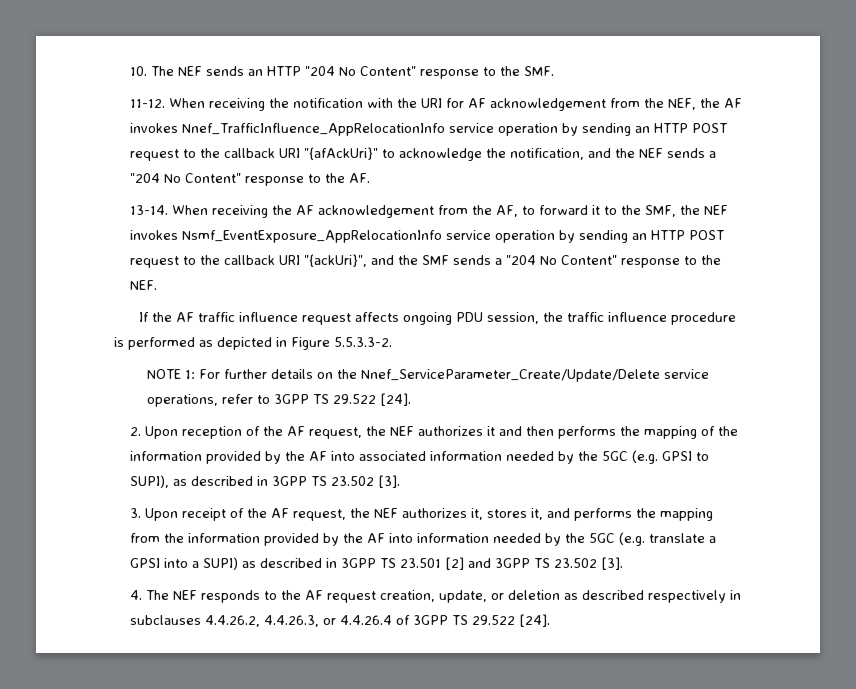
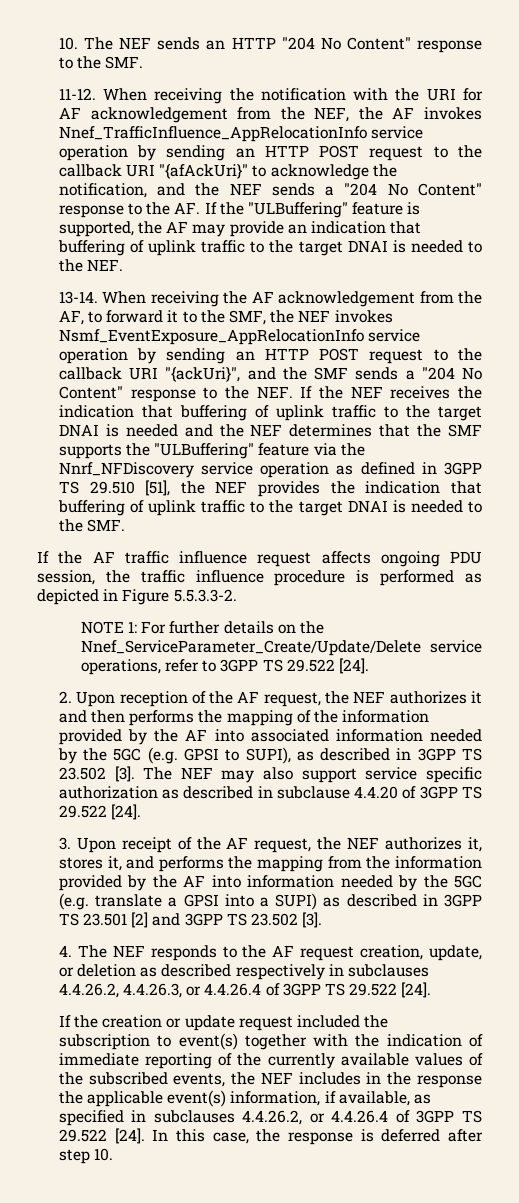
- When receiving the notification with the URI for AF acknowledgement from the NEF, the AF invokes Nnef_TrafficInfluence_AppRelocationInfo service operation by sending an HTTP POST request to the callback URI "{afAckUri}" to acknowledge the notification, and the NEF sends a "204 No Content" response to the AF.
+ When receiving the notification with the URI for AF acknowledgement from the NEF, the AF invokes Nnef_TrafficInfluence_AppRelocationInfo service operation by sending an HTTP POST request to the callback URI "{afAckUri}" to acknowledge the notification, and the NEF sends a "204 No Content" response to the AF. If the "ULBuffering" feature is supported, the AF may provide an indication that buffering of uplink traffic to the target DNAI is needed to the NEF.
- When receiving the AF acknowledgement from the AF, to forward it to the SMF, the NEF invokes Nsmf_EventExposure_AppRelocationInfo service operation by sending an HTTP POST request to the callback URI "{ackUri}", and the SMF sends a "204 No Content" response to the NEF.
+ When receiving the AF acknowledgement from the AF, to forward it to the SMF, the NEF invokes Nsmf_EventExposure_AppRelocationInfo service operation by sending an HTTP POST request to the callback URI "{ackUri}", and the SMF sends a "204 No Content" response to the NEF. If the NEF receives the indication that buffering of uplink traffic to the target DNAI is needed and the NEF determines that the SMF supports the "ULBuffering" feature via the Nnrf_NFDiscovery service operation as defined in 3GPP TS 29.510 [51], the NEF provides the indication that buffering of uplink traffic to the target DNAI is needed to the SMF.
+ The NEF may also support service specific authorization as described in subclause 4.4.20 of 3GPP TS 29.522 [24].
+ If the creation or update request included the subscription to event(s) together with the indication of immediate reporting of the currently available values of the subscribed events, the NEF includes in the response the applicable event(s) information, if available, as specified in subclauses 4.4.26.2, or 4.4.26.4 of 3GPP TS 29.522 [24]. In this case, the response is deferred after step 10.

